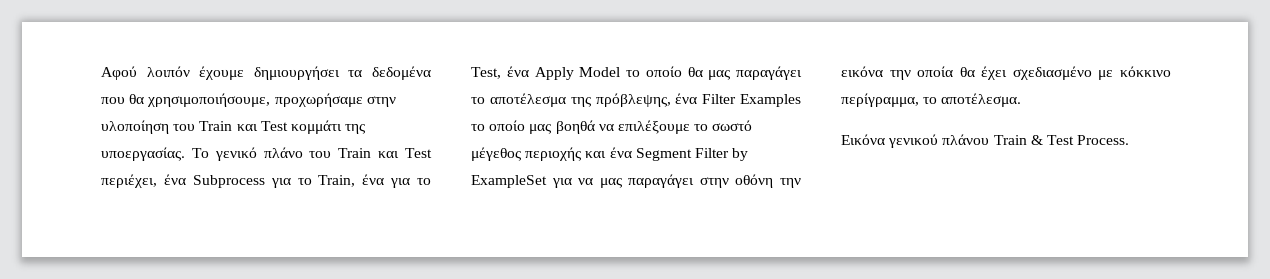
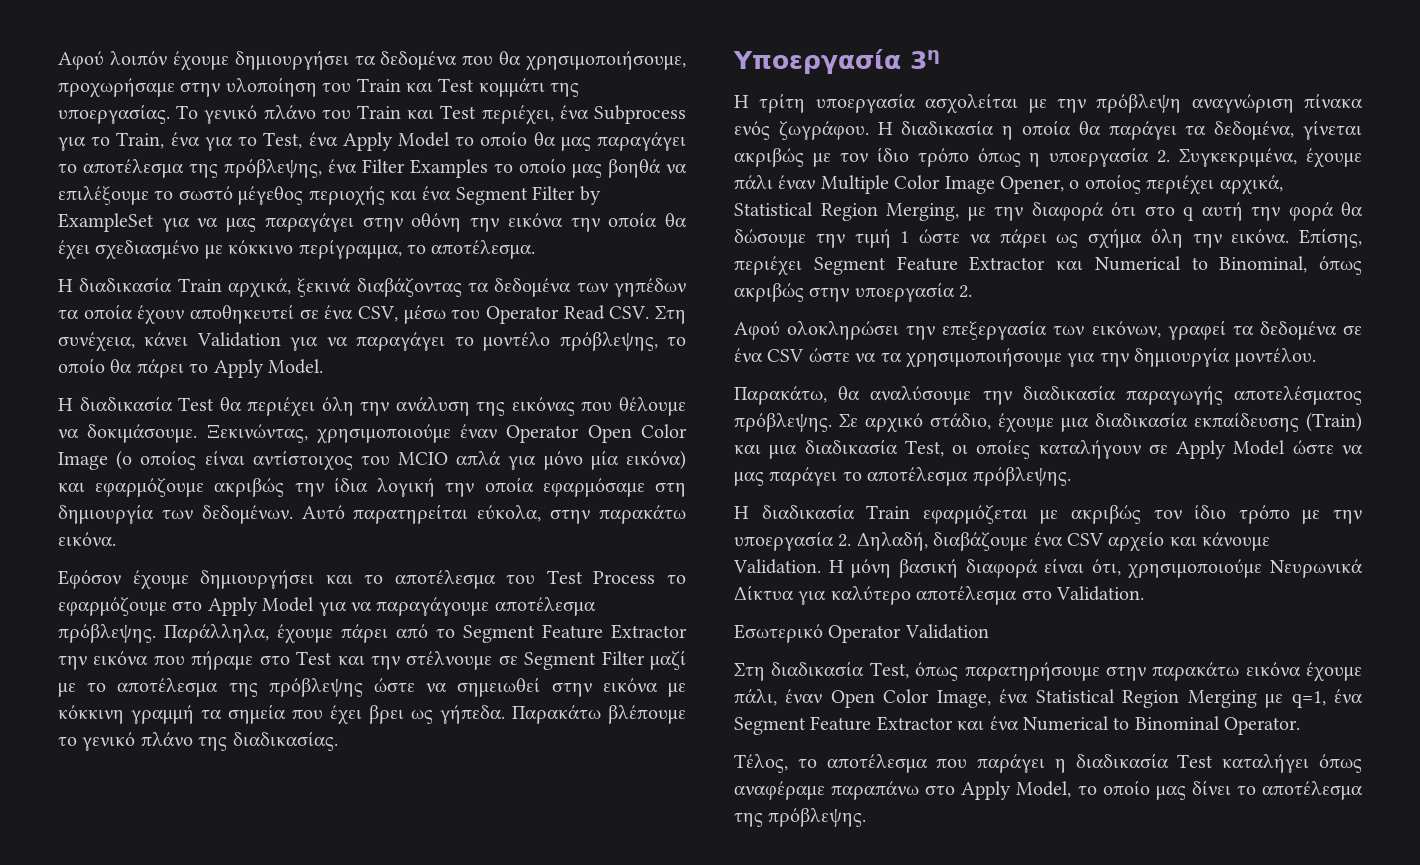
- Εικόνα γενικού πλάνου Train & Test Process.
+ Η διαδικασία Train αρχικά, ξεκινά διαβάζοντας τα δεδομένα των γηπέδων τα οποία έχουν αποθηκευτεί σε ένα CSV, μέσω του Operator Read CSV. Στη συνέχεια, κάνει Validation για να παραγάγει το μοντέλο πρόβλεψης, το οποίο θα πάρει το Apply Model.
+ Η διαδικασία Test θα περιέχει όλη την ανάλυση της εικόνας που θέλουμε να δοκιμάσουμε. Ξεκινώντας, χρησιμοποιούμε έναν Operator Open Color Image (ο οποίος είναι αντίστοιχος του MCIO απλά για μόνο μία εικόνα) και εφαρμόζουμε ακριβώς την ίδια λογική την οποία εφαρμόσαμε στη δημιουργία των δεδομένων. Αυτό παρατηρείται εύκολα, στην παρακάτω εικόνα.
+ Εφόσον έχουμε δημιουργήσει και το αποτέλεσμα του Test Process το εφαρμόζουμε στο Apply Model για να παραγάγουμε αποτέλεσμα πρόβλεψης. Παράλληλα, έχουμε πάρει από το Segment Feature Extractor την εικόνα που πήραμε στο Test και την στέλνουμε σε Segment Filter μαζί με το αποτέλεσμα της πρόβλεψης ώστε να σημειωθεί στην εικόνα με κόκκινη γραμμή τα σημεία που έχει βρει ως γήπεδα. Παρακάτω βλέπουμε το γενικό πλάνο της διαδικασίας.
+ Υποεργασία 3η
+ Η τρίτη υποεργασία ασχολείται με την πρόβλεψη αναγνώριση πίνακα ενός ζωγράφου. Η διαδικασία η οποία θα παράγει τα δεδομένα, γίνεται ακριβώς με τον ίδιο τρόπο όπως η υποεργασία 2. Συγκεκριμένα, έχουμε πάλι έναν Multiple Color Image Opener, ο οποίος περιέχει αρχικά, Statistical Region Merging, με την διαφορά ότι στο q αυτή την φορά θα δώσουμε την τιμή 1 ώστε να πάρει ως σχήμα όλη την εικόνα. Επίσης, περιέχει Segment Feature Extractor και Numerical to Binominal, όπως ακριβώς στην υποεργασία 2.
+ Αφού ολοκληρώσει την επεξεργασία των εικόνων, γραφεί τα δεδομένα σε ένα CSV ώστε να τα χρησιμοποιήσουμε για την δημιουργία μοντέλου.
+ Παρακάτω, θα αναλύσουμε την διαδικασία παραγωγής αποτελέσματος πρόβλεψης. Σε αρχικό στάδιο, έχουμε μια διαδικασία εκπαίδευσης (Train) και μια διαδικασία Test, οι οποίες καταλήγουν σε Apply Model ώστε να μας παράγει το αποτέλεσμα πρόβλεψης.
+ Η διαδικασία Train εφαρμόζεται με ακριβώς τον ίδιο τρόπο με την υποεργασία 2. Δηλαδή, διαβάζουμε ένα CSV αρχείο και κάνουμε Validation. Η μόνη βασική διαφορά είναι ότι, χρησιμοποιούμε Νευρωνικά Δίκτυα για καλύτερο αποτέλεσμα στο Validation.
+ Εσωτερικό Operator Validation
+ Στη διαδικασία Test, όπως παρατηρήσουμε στην παρακάτω εικόνα έχουμε πάλι, έναν Open Color Image, ένα Statistical Region Merging με q=1, ένα Segment Feature Extractor και ένα Numerical to Binominal Operator.
+ Τέλος, το αποτέλεσμα που παράγει η διαδικασία Test καταλήγει όπως αναφέραμε παραπάνω στο Apply Model, το οποίο μας δίνει το αποτέλεσμα της πρόβλεψης.

